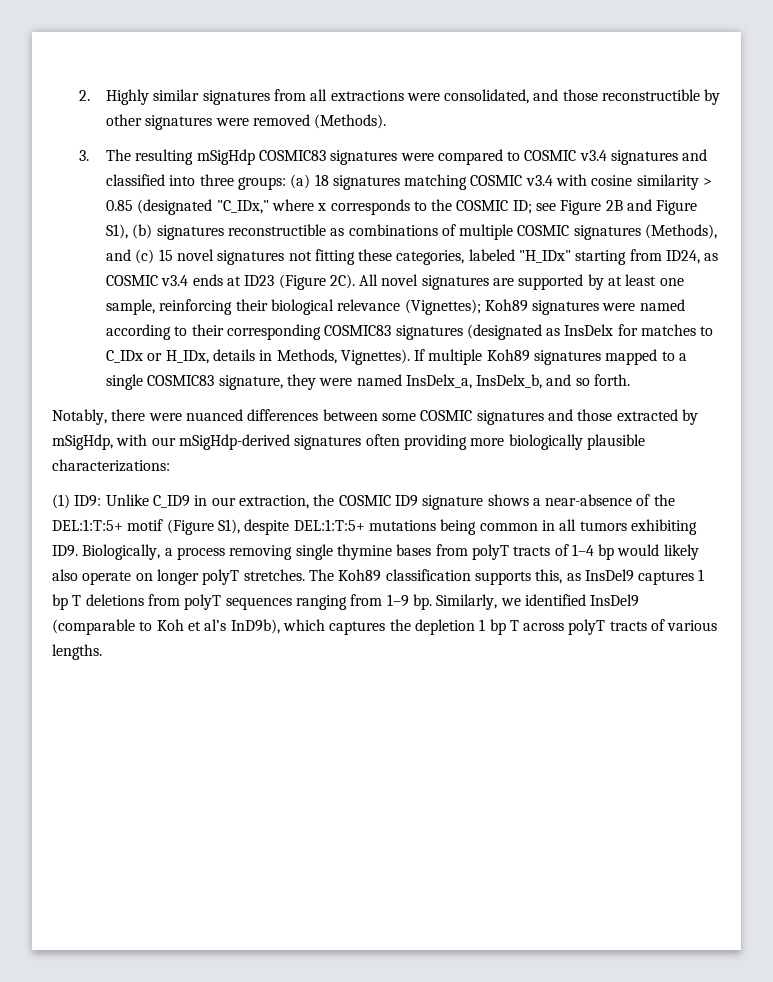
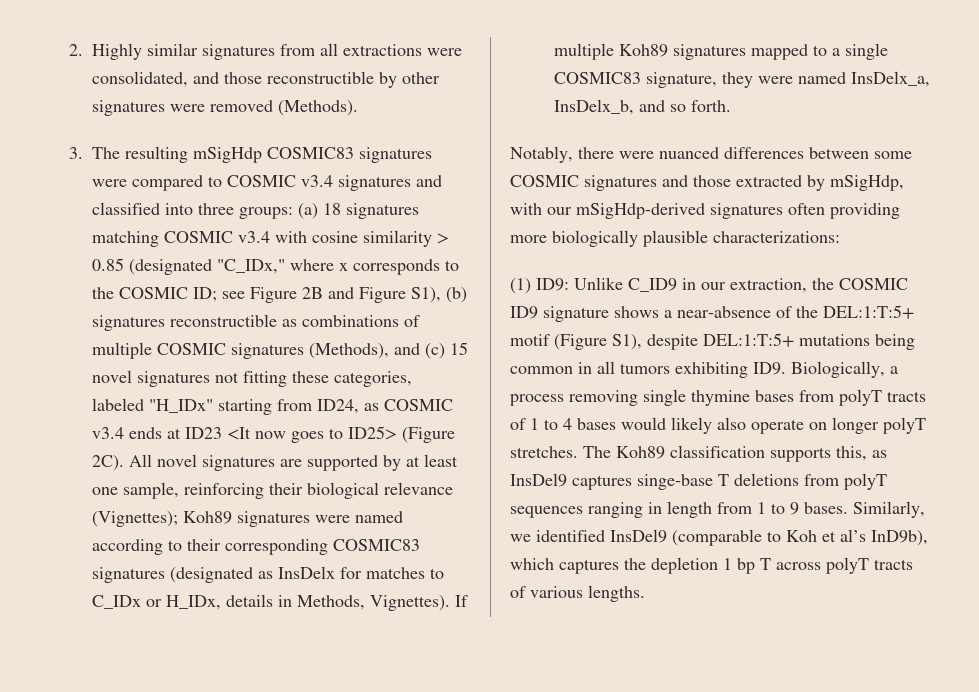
- see Figure 2B and Figure S1), (b) signatures reconstructible as combinations of multiple COSMIC signatures (Methods), and (c) 15 novel signatures not fitting these categories, labeled "H_IDx" starting from ID24, as COSMIC v3.4 ends at ID23 (Figure 2C).
+ see Figure 2B and Figure S1), (b) signatures reconstructible as combinations of multiple COSMIC signatures (Methods), and (c) 15 novel signatures not fitting these categories, labeled "H_IDx" starting from ID24, as COSMIC v3.4 ends at ID23 <It now goes to ID25> (Figure 2C).
- (1) ID9: Unlike C_ID9 in our extraction, the COSMIC ID9 signature shows a near-absence of the DEL:1:T:5+ motif (Figure S1), despite DEL:1:T:5+ mutations being common in all tumors exhibiting ID9. Biologically, a process removing single thymine bases from polyT tracts of 1–4 bp would likely also operate on longer polyT stretches.
+ (1) ID9: Unlike C_ID9 in our extraction, the COSMIC ID9 signature shows a near-absence of the DEL:1:T:5+ motif (Figure S1), despite DEL:1:T:5+ mutations being common in all tumors exhibiting ID9. Biologically, a process removing single thymine bases from polyT tracts of 1 to 4 bases would likely also operate on longer polyT stretches.
- The Koh89 classification supports this, as InsDel9 captures 1 bp T deletions from polyT sequences ranging from 1–9 bp.
+ The Koh89 classification supports this, as InsDel9 captures singe-base T deletions from polyT sequences ranging in length from 1 to 9 bases.

